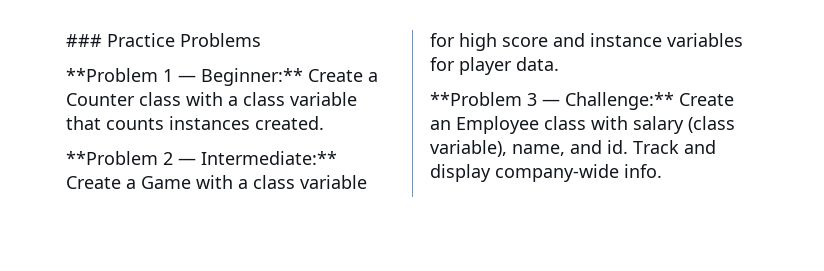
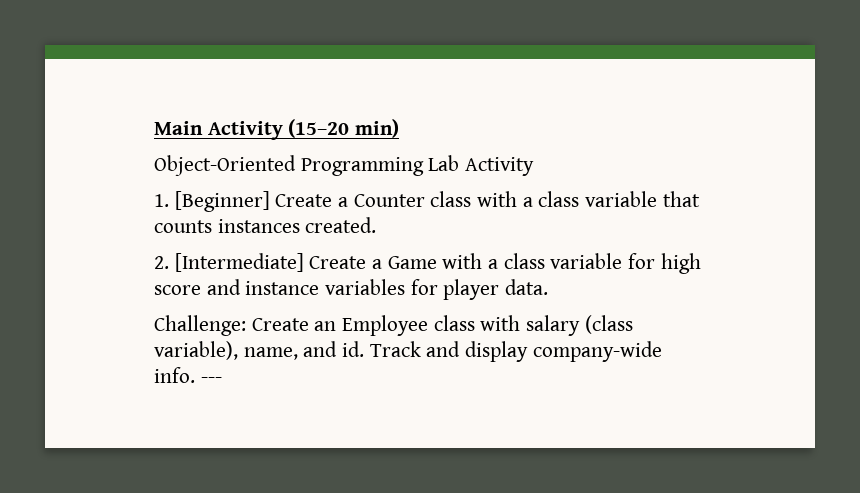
- ### Practice Problems
- **Problem 1 — Beginner:** Create a Counter class with a class variable that counts instances created.
+ Main Activity (15–20 min)
+ Object-Oriented Programming Lab Activity
+ 1. [Beginner] Create a Counter class with a class variable that counts instances created.
- **Problem 2 — Intermediate:** Create a Game with a class variable for high score and instance variables for player data.
+ 2. [Intermediate] Create a Game with a class variable for high score and instance variables for player data.
- **Problem 3 — Challenge:** Create an Employee class with salary (class variable), name, and id.
+ Challenge: Create an Employee class with salary (class variable), name, and id.
+ ---

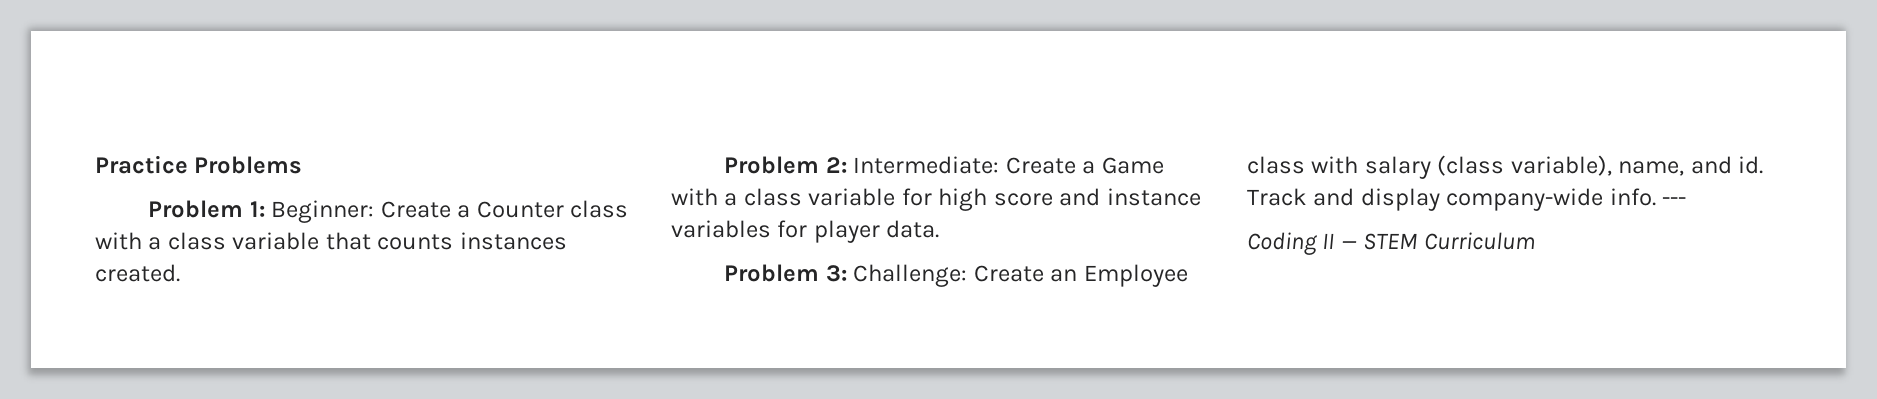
- Main Activity (15–20 min)
- Object-Oriented Programming Lab Activity
- 1. [Beginner] Create a Counter class with a class variable that counts instances created.
+ Practice Problems
+ Problem 1: Beginner: Create a Counter class with a class variable that counts instances created.
- 2. [Intermediate] Create a Game with a class variable for high score and instance variables for player data.
+ Problem 2: Intermediate: Create a Game with a class variable for high score and instance variables for player data.
- Challenge: Create an Employee class with salary (class variable), name, and id.
+ Problem 3: Challenge: Create an Employee class with salary (class variable), name, and id.
+ Coding II — STEM Curriculum

